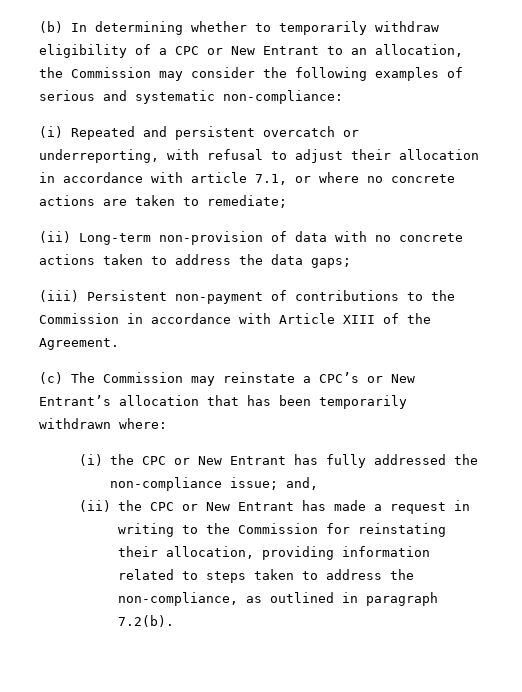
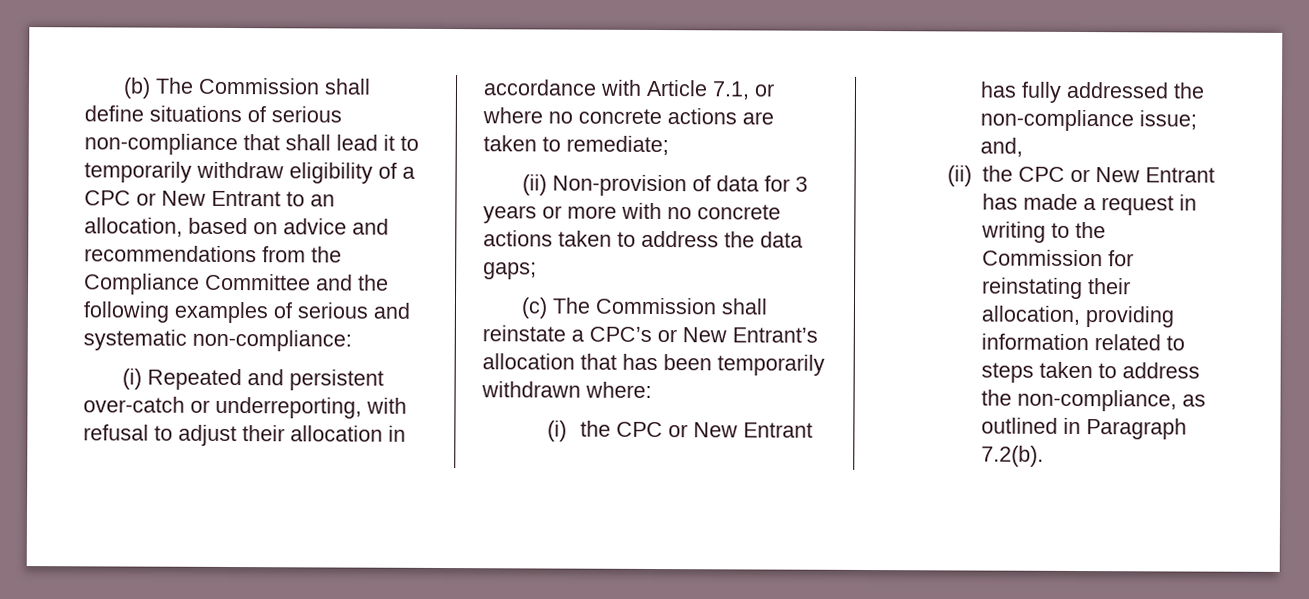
- (b) In determining whether to temporarily withdraw eligibility of a CPC or New Entrant to an allocation, the Commission may consider the following examples of serious and systematic non-compliance:
+ (b) The Commission shall define situations of serious non-compliance that shall lead it to temporarily withdraw eligibility of a CPC or New Entrant to an allocation, based on advice and recommendations from the Compliance Committee and the following examples of serious and systematic non-compliance:
- (i) Repeated and persistent overcatch or underreporting, with refusal to adjust their allocation in accordance with article 7.1, or where no concrete actions are taken to remediate;
+ (i) Repeated and persistent over-catch or underreporting, with refusal to adjust their allocation in accordance with Article 7.1, or where no concrete actions are taken to remediate;
- (ii) Long-term non-provision of data with no concrete actions taken to address the data gaps;
+ (ii) Non-provision of data for 3 years or more with no concrete actions taken to address the data gaps;
- (iii) Persistent non-payment of contributions to the Commission in accordance with Article XIII of the Agreement.
- (c) The Commission may reinstate a CPC’s or New Entrant’s allocation that has been temporarily withdrawn where:
+ (c) The Commission shall reinstate a CPC’s or New Entrant’s allocation that has been temporarily withdrawn where:
- (ii) the CPC or New Entrant has made a request in writing to the Commission for reinstating their allocation, providing information related to steps taken to address the non-compliance, as outlined in paragraph 7.2(b).
+ (ii) the CPC or New Entrant has made a request in writing to the Commission for reinstating their allocation, providing information related to steps taken to address the non-compliance, as outlined in Paragraph 7.2(b).

